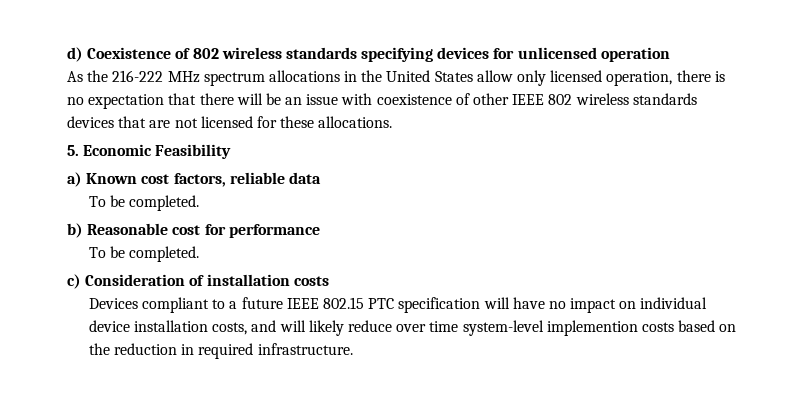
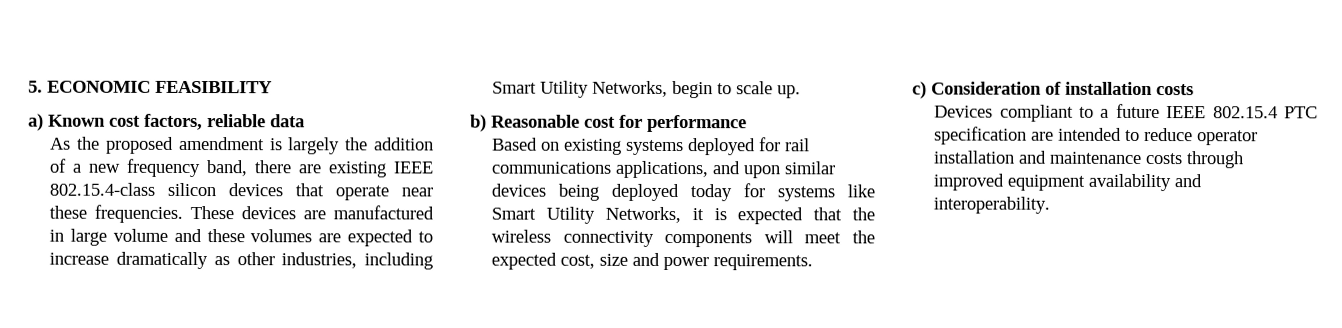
- d) Coexistence of 802 wireless standards specifying devices for unlicensed operation
- As the 216-222 MHz spectrum allocations in the United States allow only licensed operation, there is no expectation that there will be an issue with coexistence of other IEEE 802 wireless standards devices that are not licensed for these allocations.
- 5. Economic Feasibility
+ 5. ECONOMIC FEASIBILITY
  a) Known cost factors, reliable data
- To be completed.
+ As the proposed amendment is largely the addition of a new frequency band, there are existing IEEE 802.15.4-class silicon devices that operate near these frequencies. These devices are manufactured in large volume and these volumes are expected to increase dramatically as other industries, including Smart Utility Networks, begin to scale up.
  b) Reasonable cost for performance
- To be completed.
+ Based on existing systems deployed for rail communications applications, and upon similar devices being deployed today for systems like Smart Utility Networks, it is expected that the wireless connectivity components will meet the expected cost, size and power requirements.
- Devices compliant to a future IEEE 802.15 PTC specification will have no impact on individual device installation costs, and will likely reduce over time system-level implemention costs based on the reduction in required infrastructure.
+ Devices compliant to a future IEEE 802.15.4 PTC specification are intended to reduce operator installation and maintenance costs through improved equipment availability and interoperability.

